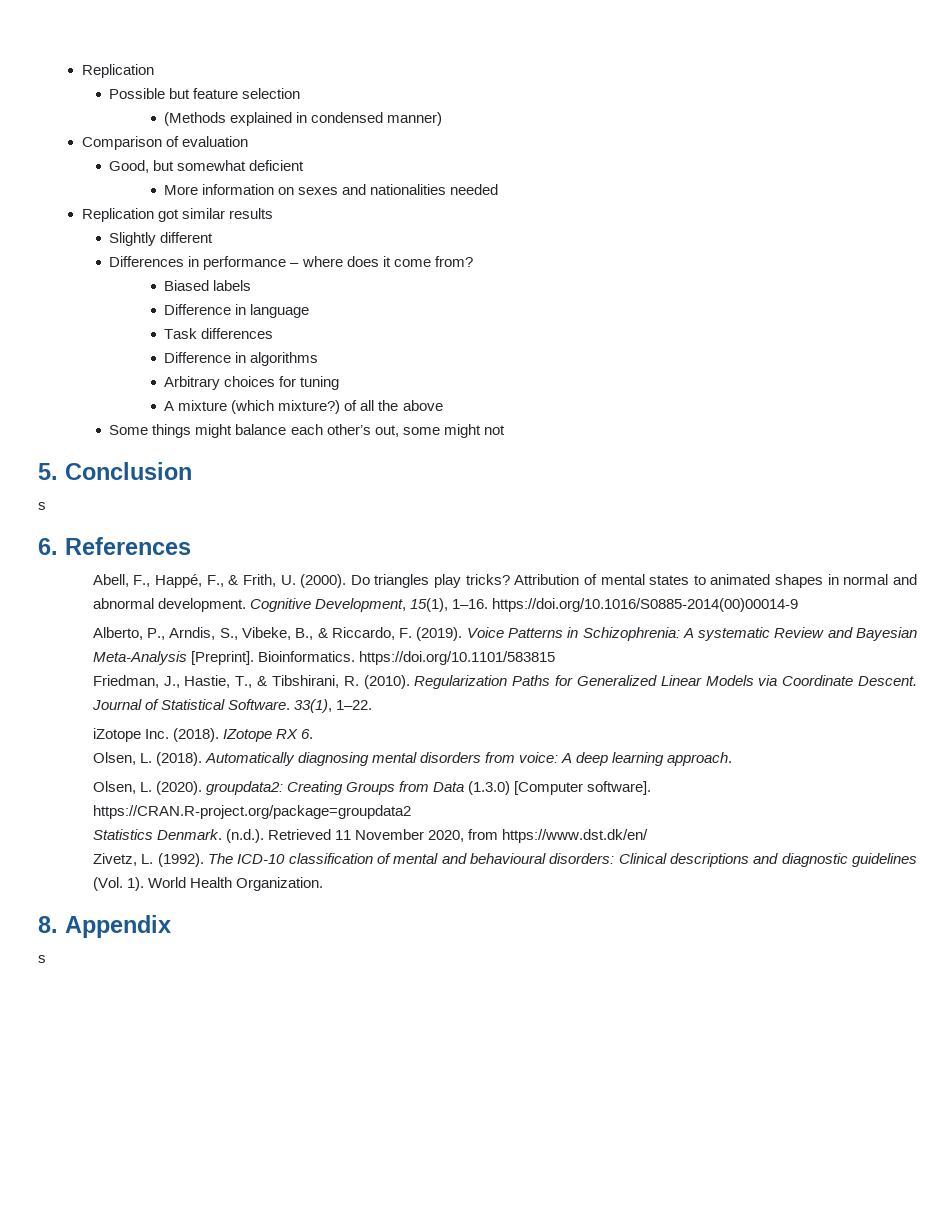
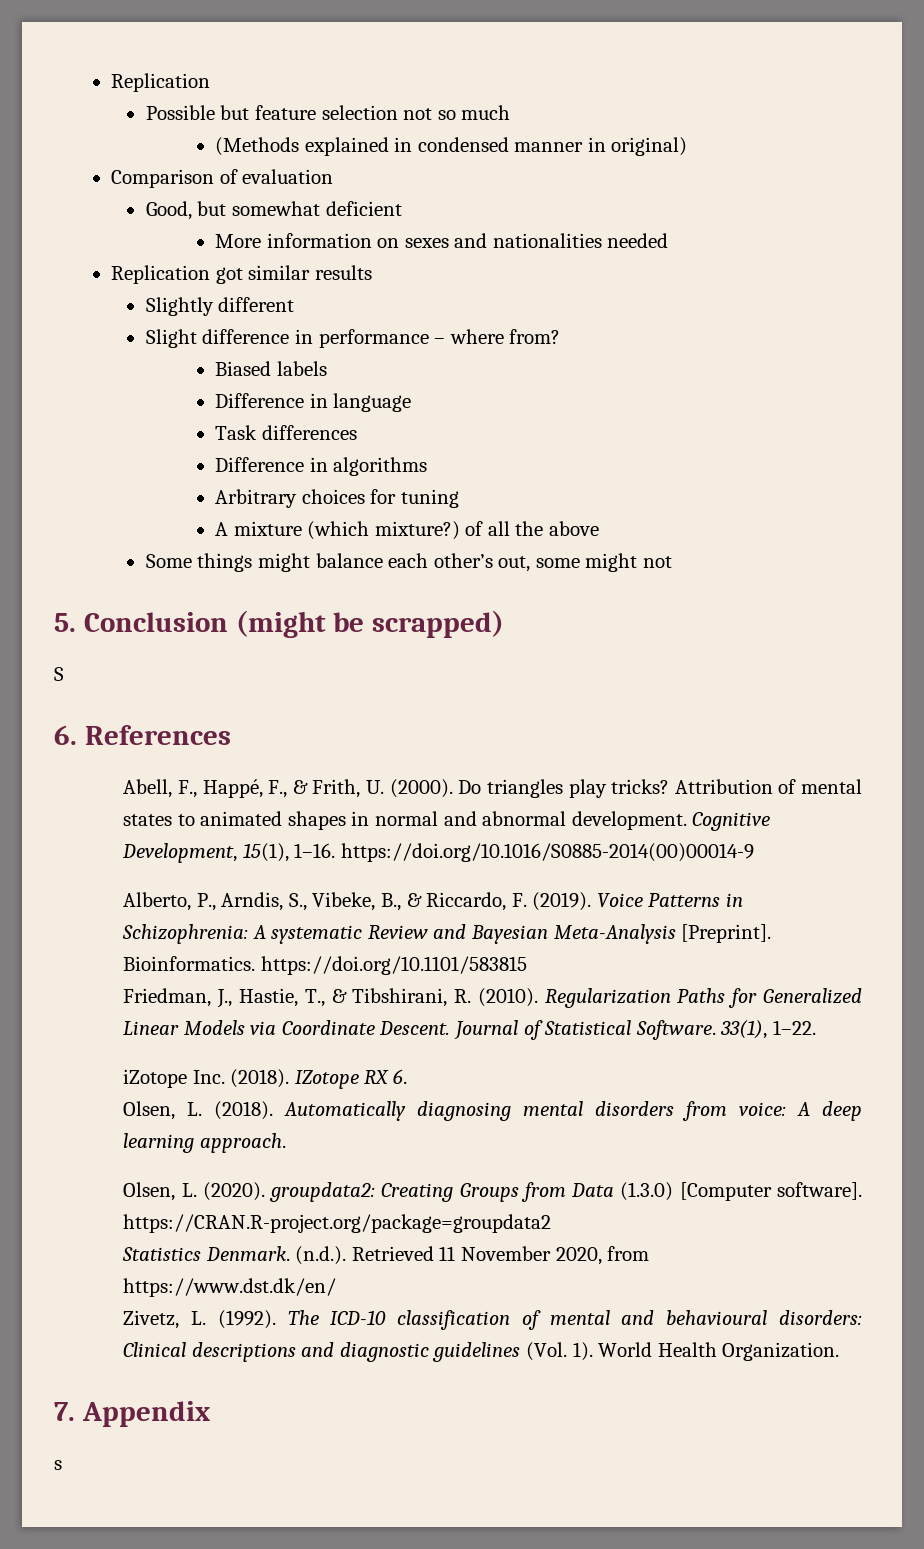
- Possible but feature selection
+ Possible but feature selection not so much
- (Methods explained in condensed manner)
+ (Methods explained in condensed manner in original)
- Differences in performance – where does it come from?
+ Slight difference in performance – where from?
- 5. Conclusion
- s
+ 5. Conclusion (might be scrapped)
+ S
- 8. Appendix
+ 7. Appendix

